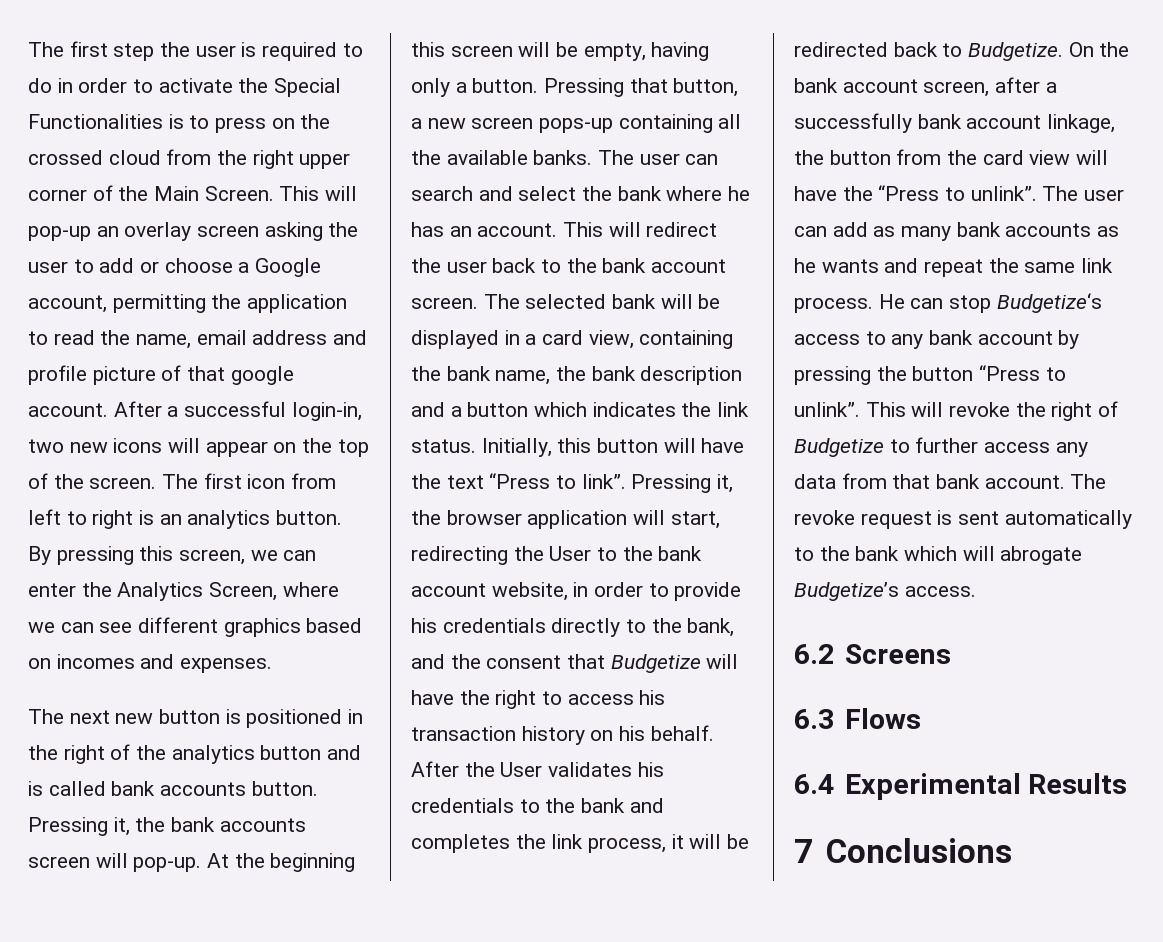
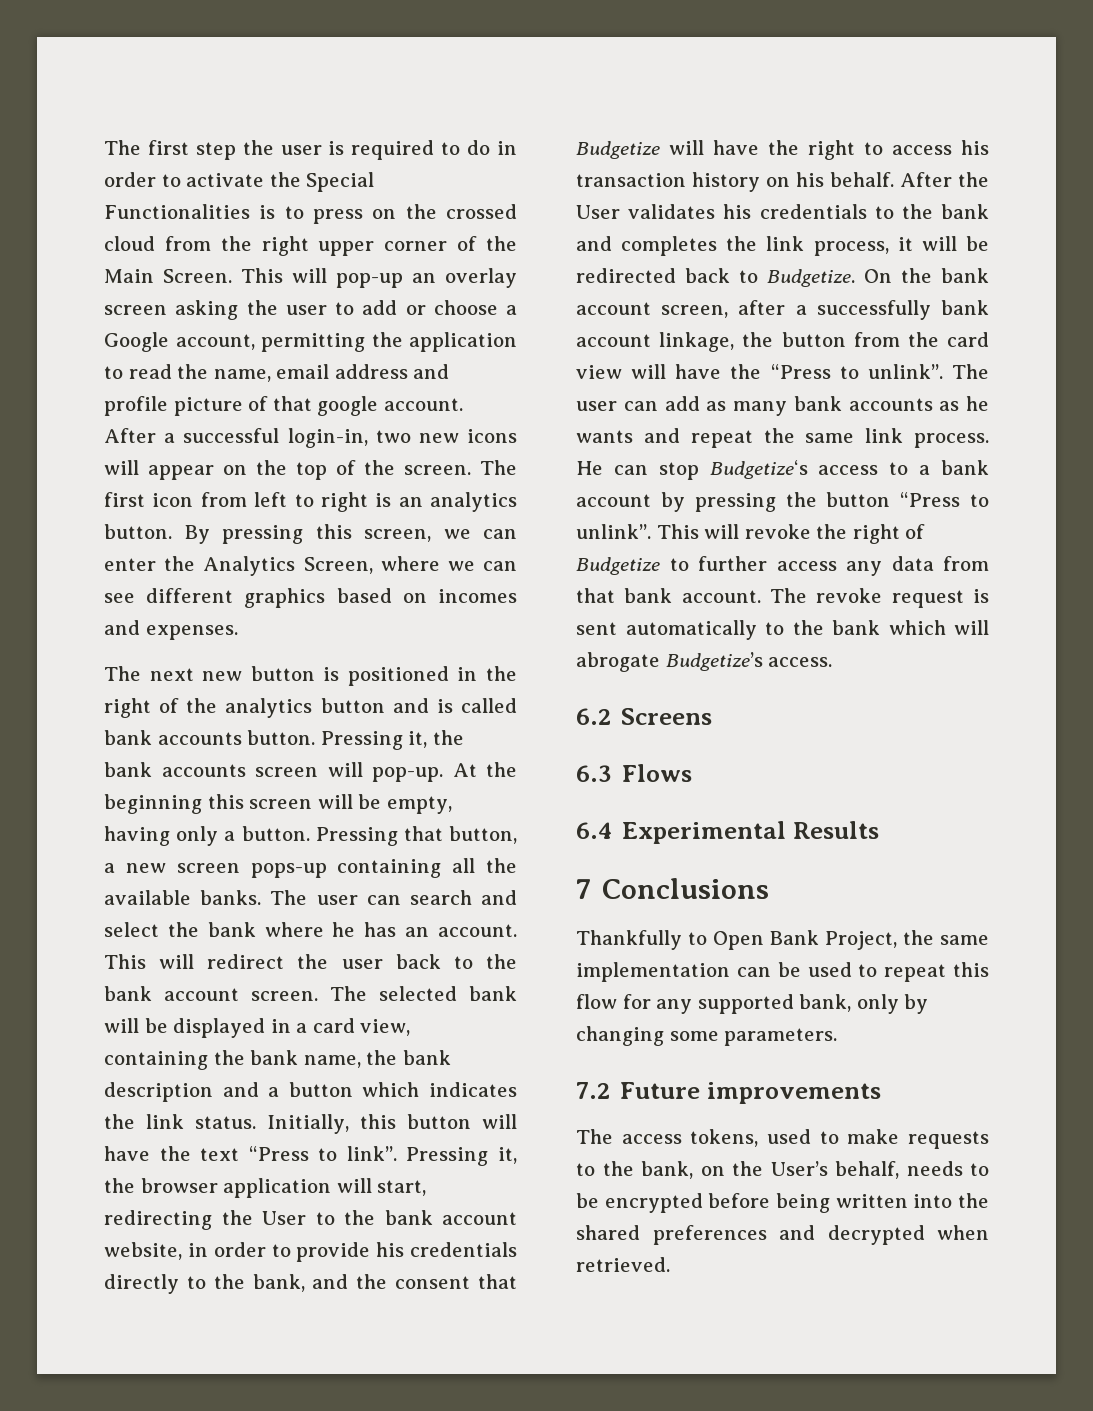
- He can stop Budgetize‘s access to any bank account by pressing the button “Press to unlink”.
+ He can stop Budgetize‘s access to a bank account by pressing the button “Press to unlink”.
+ Thankfully to Open Bank Project, the same implementation can be used to repeat this flow for any supported bank, only by changing some parameters.
+ 7.2 Future improvements
+ The access tokens, used to make requests to the bank, on the User’s behalf, needs to be encrypted before being written into the shared preferences and decrypted when retrieved.

